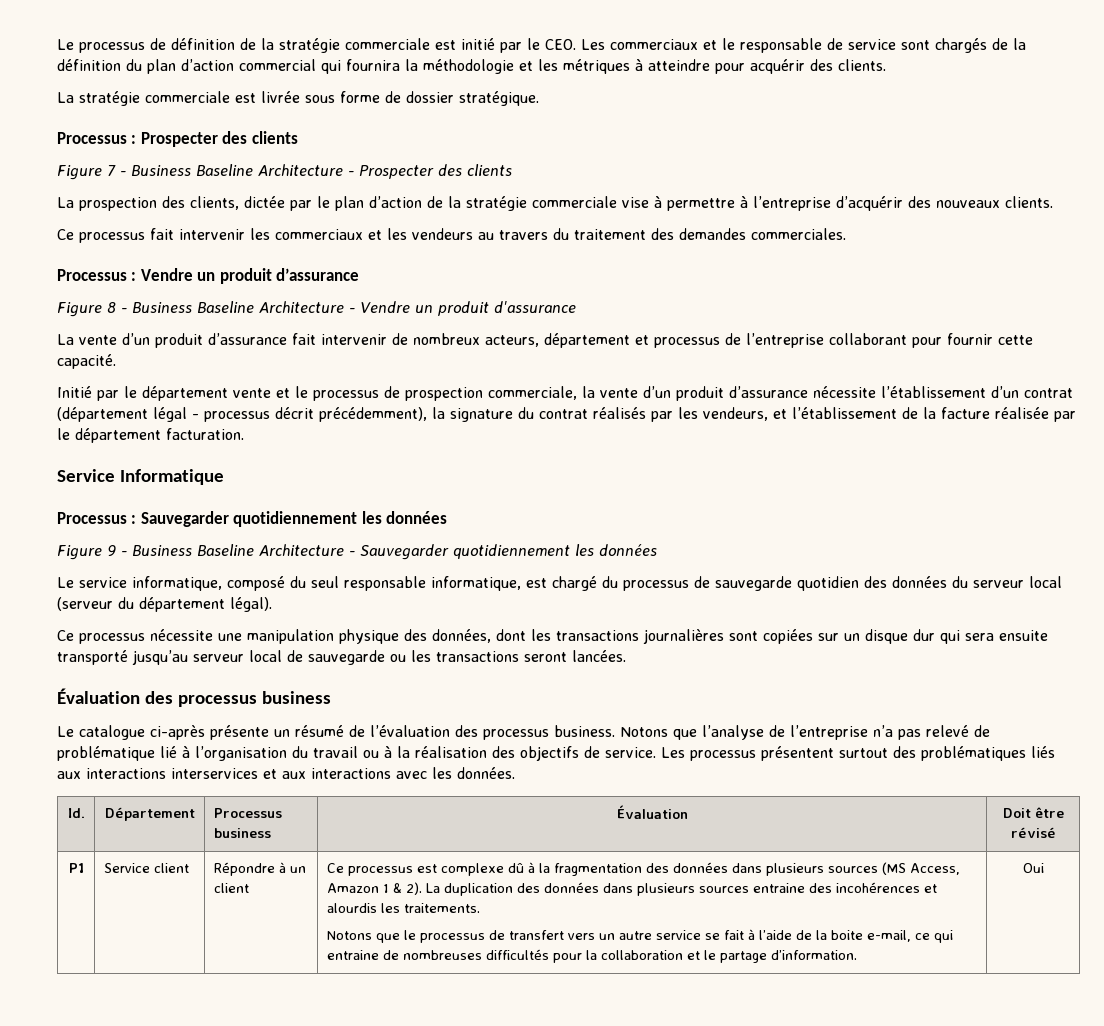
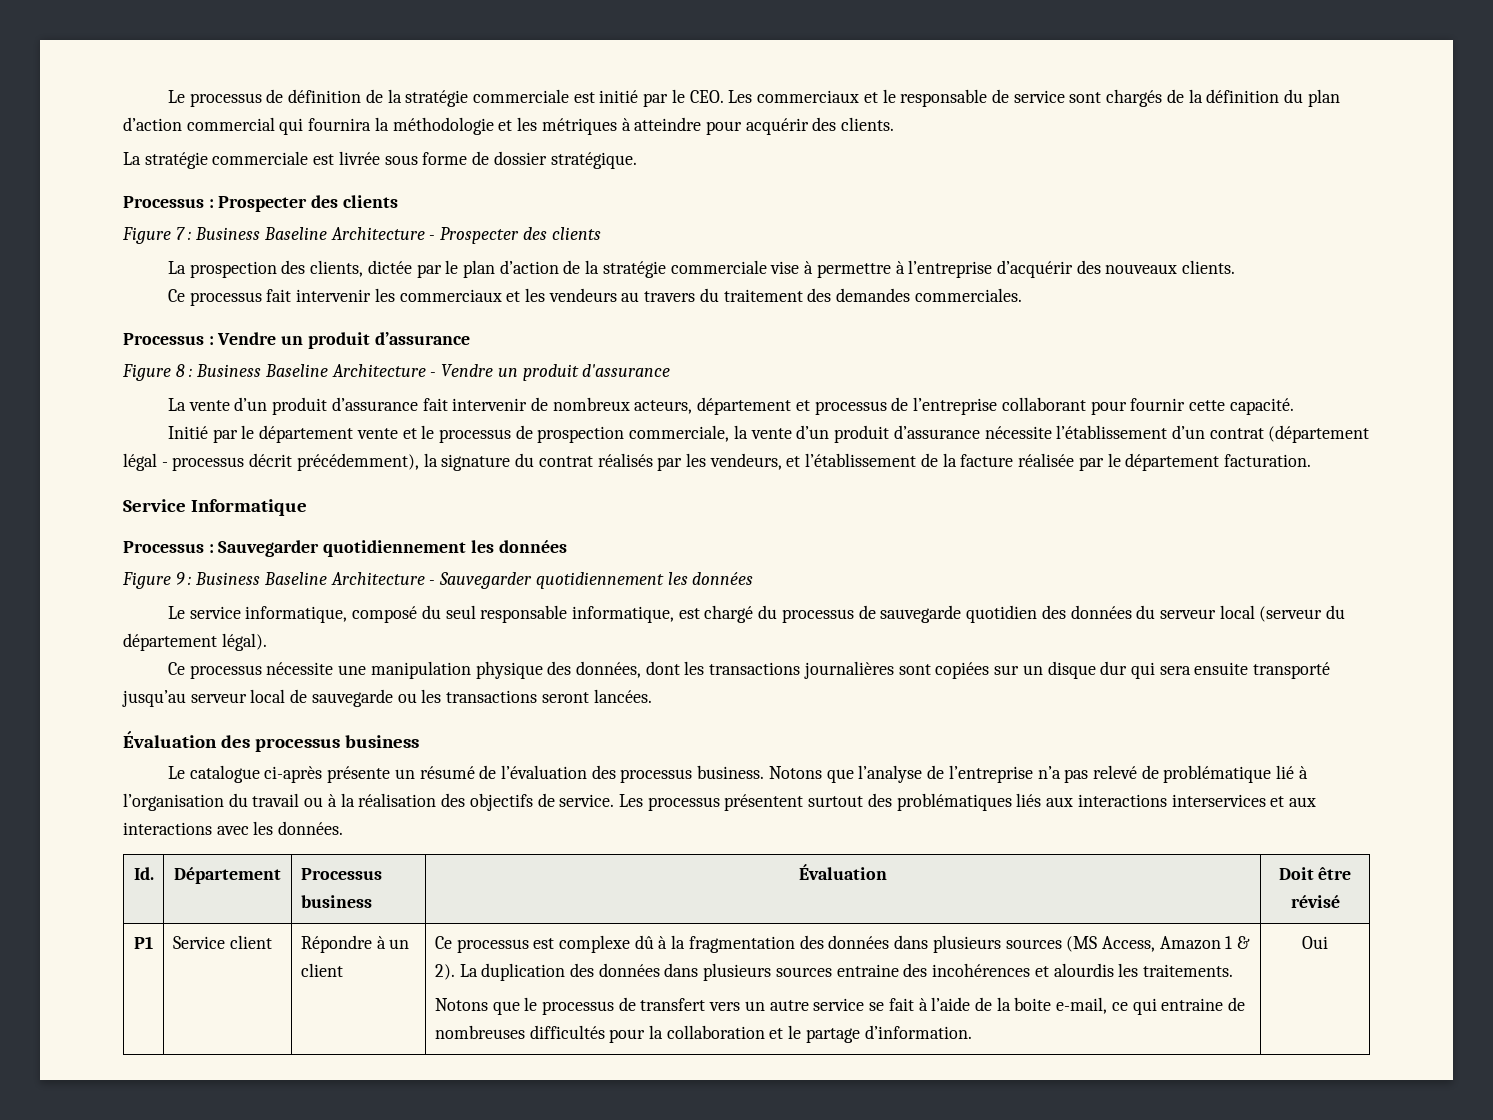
- Figure 7 - Business Baseline Architecture - Prospecter des clients
+ Figure 7 : Business Baseline Architecture - Prospecter des clients
- Figure 8 - Business Baseline Architecture - Vendre un produit d'assurance
+ Figure 8 : Business Baseline Architecture - Vendre un produit d'assurance
- Figure 9 - Business Baseline Architecture - Sauvegarder quotidiennement les données
+ Figure 9 : Business Baseline Architecture - Sauvegarder quotidiennement les données

